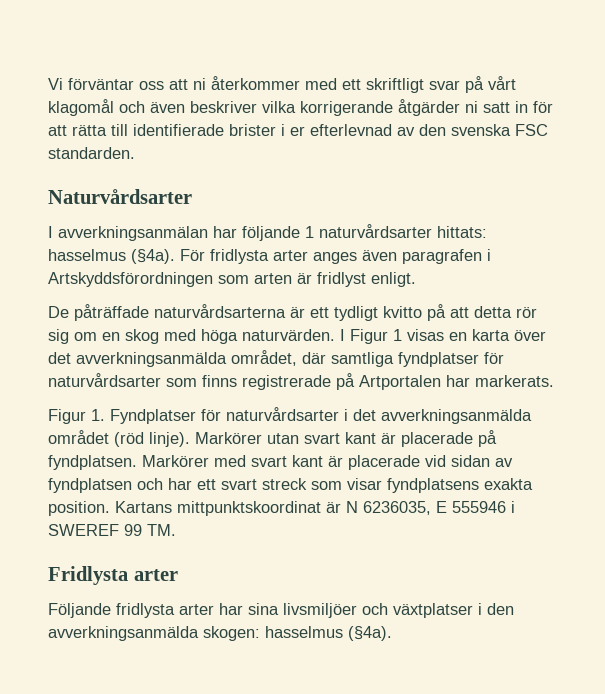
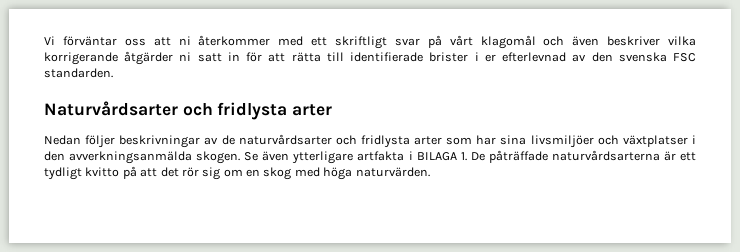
- Naturvårdsarter
- I avverkningsanmälan har följande 1 naturvårdsarter hittats: hasselmus (§4a). För fridlysta arter anges även paragrafen i Artskyddsförordningen som arten är fridlyst enligt.
- De påträffade naturvårdsarterna är ett tydligt kvitto på att detta rör sig om en skog med höga naturvärden. I Figur 1 visas en karta över det avverkningsanmälda området, där samtliga fyndplatser för naturvårdsarter som finns registrerade på Artportalen har markerats.
- Figur 1. Fyndplatser för naturvårdsarter i det avverkningsanmälda området (röd linje). Markörer utan svart kant är placerade på fyndplatsen. Markörer med svart kant är placerade vid sidan av fyndplatsen och har ett svart streck som visar fyndplatsens exakta position. Kartans mittpunktskoordinat är N 6236035, E 555946 i SWEREF 99 TM.
- Fridlysta arter
- Följande fridlysta arter har sina livsmiljöer och växtplatser i den avverkningsanmälda skogen: hasselmus (§4a).
+ Naturvårdsarter och fridlysta arter
+ Nedan följer beskrivningar av de naturvårdsarter och fridlysta arter som har sina livsmiljöer och växtplatser i den avverkningsanmälda skogen. Se även ytterligare artfakta i BILAGA 1. De påträffade naturvårdsarterna är ett tydligt kvitto på att det rör sig om en skog med höga naturvärden.

